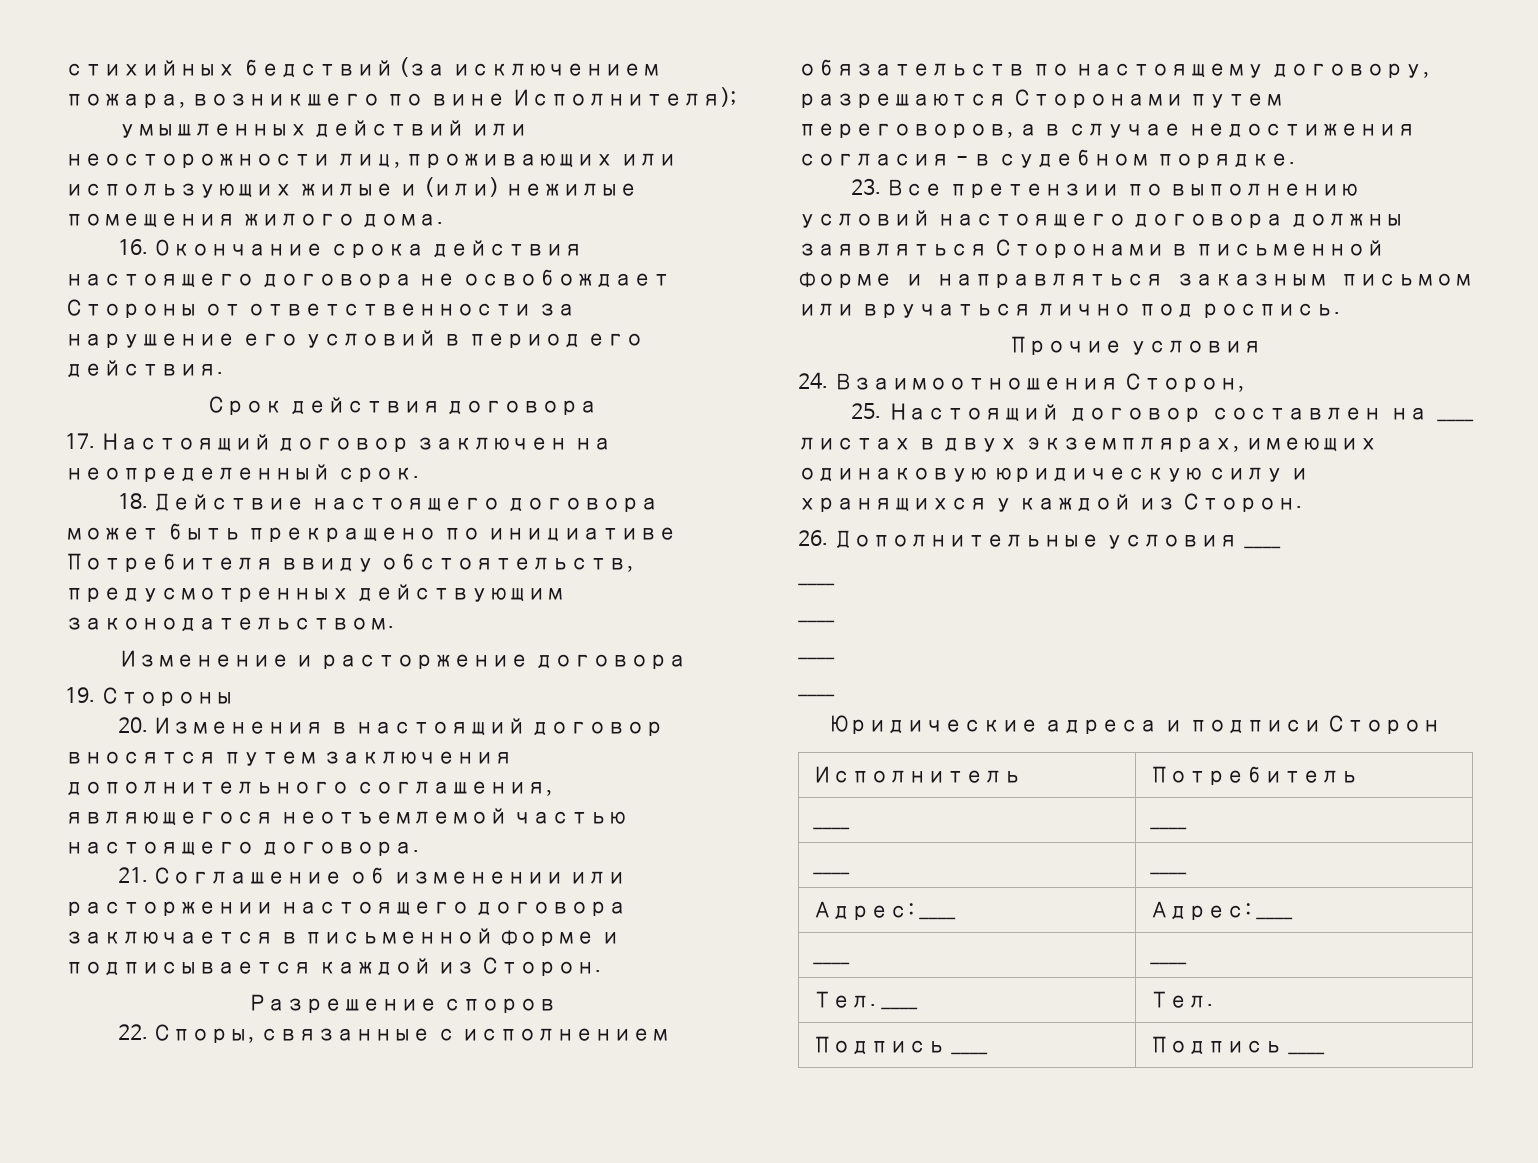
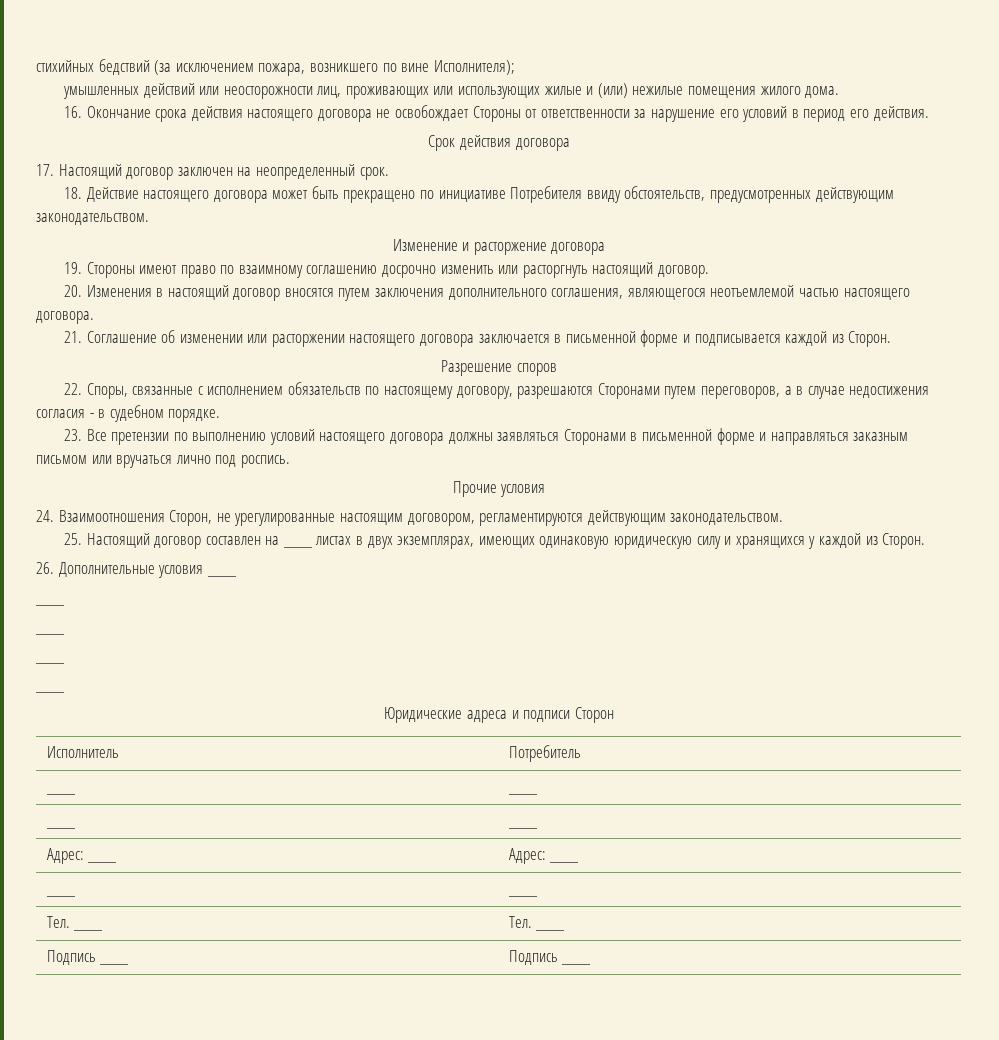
- 19. Стороны
+ 19. Стороны имеют право по взаимному соглашению досрочно изменить или расторгнуть настоящий договор.
- 24. Взаимоотношения Сторон,
+ 24. Взаимоотношения Сторон, не урегулированные настоящим договором, регламентируются действующим законодательством.
- Тел. ____ | Тел.
+ Тел. ____ | Тел. ____

